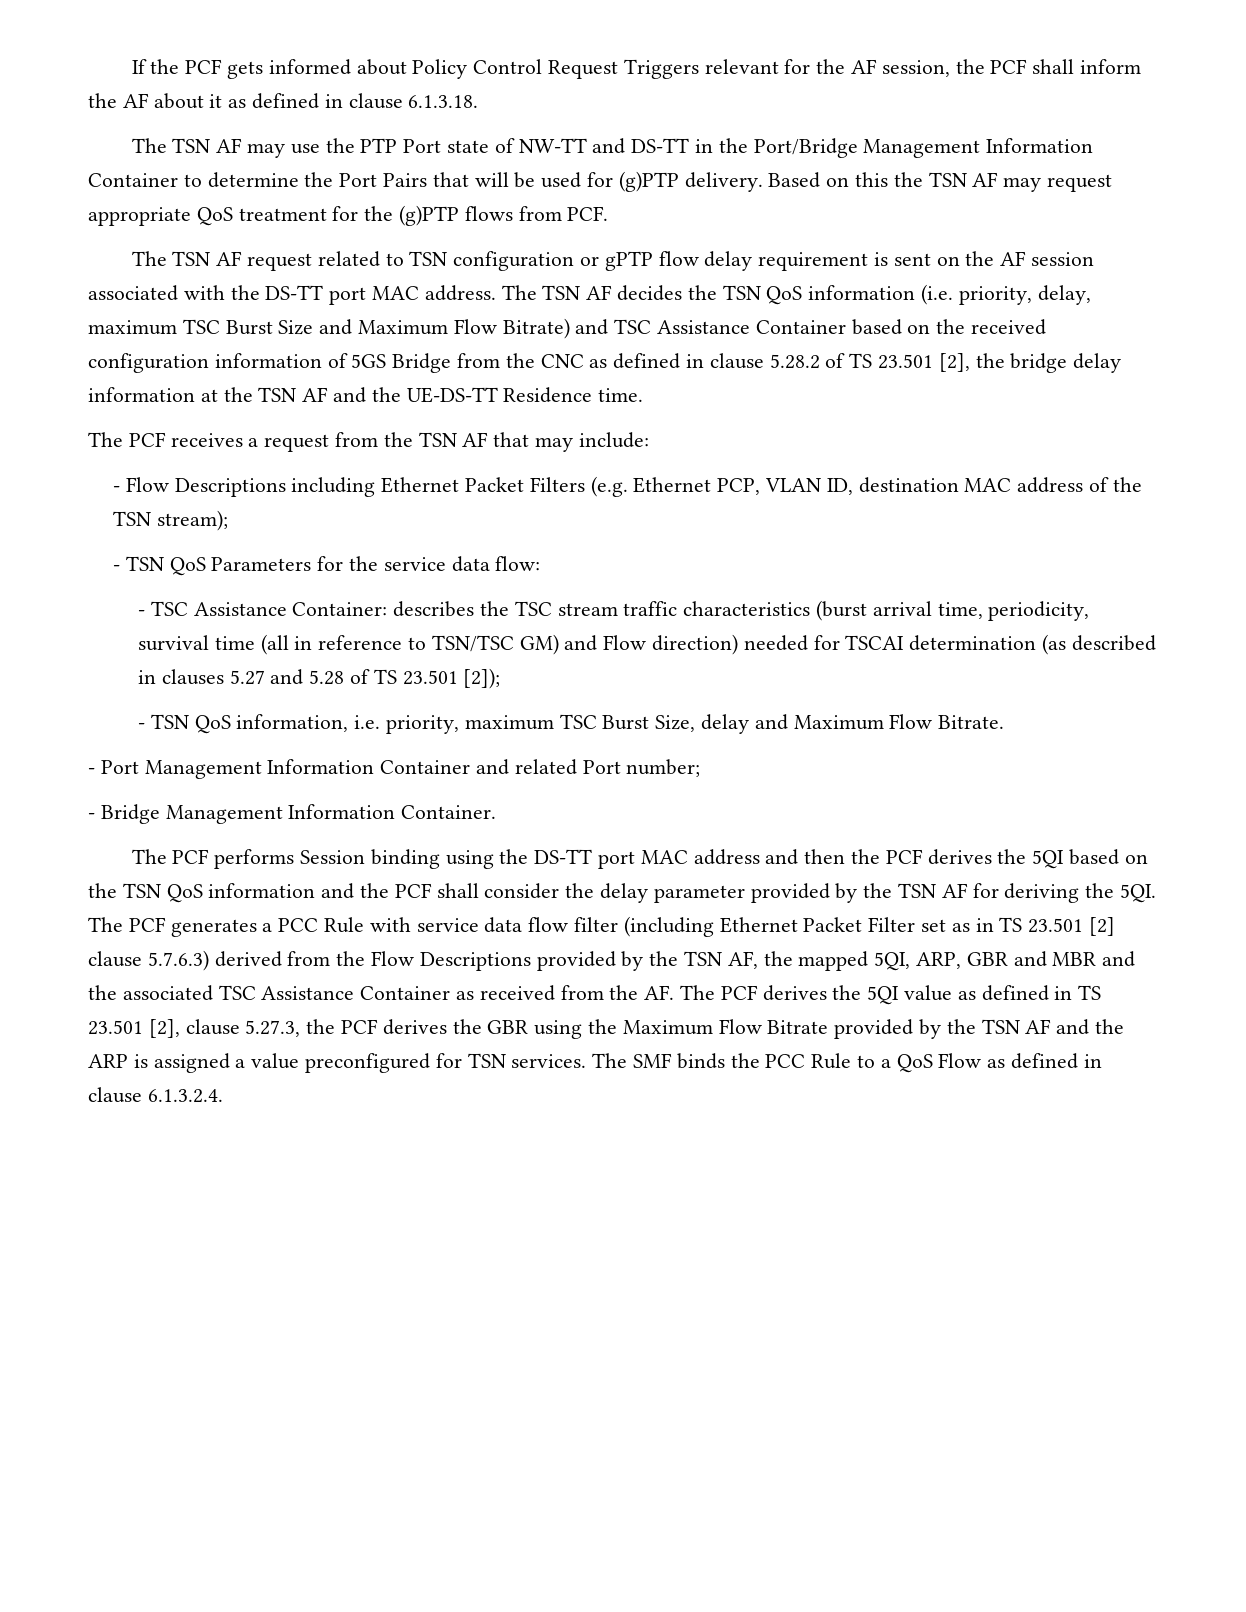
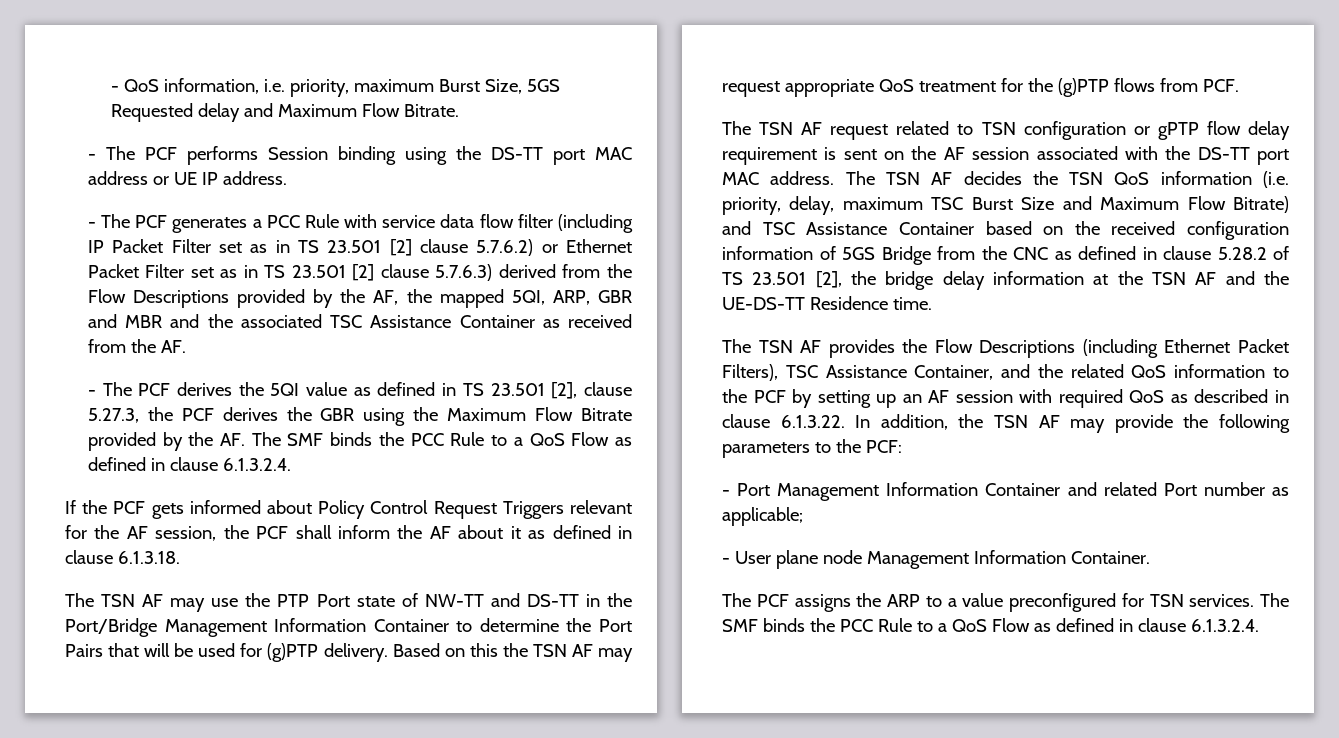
+ - QoS information, i.e. priority, maximum Burst Size, 5GS Requested delay and Maximum Flow Bitrate.
+ - The PCF performs Session binding using the DS-TT port MAC address or UE IP address.
+ - The PCF generates a PCC Rule with service data flow filter (including IP Packet Filter set as in TS 23.501 [2] clause 5.7.6.2) or Ethernet Packet Filter set as in TS 23.501 [2] clause 5.7.6.3) derived from the Flow Descriptions provided by the AF, the mapped 5QI, ARP, GBR and MBR and the associated TSC Assistance Container as received from the AF.
+ - The PCF derives the 5QI value as defined in TS 23.501 [2], clause 5.27.3, the PCF derives the GBR using the Maximum Flow Bitrate provided by the AF. The SMF binds the PCC Rule to a QoS Flow as defined in clause 6.1.3.2.4.
- The PCF receives a request from the TSN AF that may include:
- - Flow Descriptions including Ethernet Packet Filters (e.g. Ethernet PCP, VLAN ID, destination MAC address of the TSN stream);
- - TSN QoS Parameters for the service data flow:
- - TSC Assistance Container: describes the TSC stream traffic characteristics (burst arrival time, periodicity, survival time (all in reference to TSN/TSC GM) and Flow direction) needed for TSCAI determination (as described in clauses 5.27 and 5.28 of TS 23.501 [2]);
- - TSN QoS information, i.e. priority, maximum TSC Burst Size, delay and Maximum Flow Bitrate.
+ The TSN AF provides the Flow Descriptions (including Ethernet Packet Filters), TSC Assistance Container, and the related QoS information to the PCF by setting up an AF session with required QoS as described in clause 6.1.3.22. In addition, the TSN AF may provide the following parameters to the PCF:
- - Port Management Information Container and related Port number;
- - Bridge Management Information Container.
+ - Port Management Information Container and related Port number as applicable;
+ - User plane node Management Information Container.
- The PCF performs Session binding using the DS-TT port MAC address and then the PCF derives the 5QI based on the TSN QoS information and the PCF shall consider the delay parameter provided by the TSN AF for deriving the 5QI. The PCF generates a PCC Rule with service data flow filter (including Ethernet Packet Filter set as in TS 23.501 [2] clause 5.7.6.3) derived from the Flow Descriptions provided by the TSN AF, the mapped 5QI, ARP, GBR and MBR and the associated TSC Assistance Container as received from the AF. The PCF derives the 5QI value as defined in TS 23.501 [2], clause 5.27.3, the PCF derives the GBR using the Maximum Flow Bitrate provided by the TSN AF and the ARP is assigned a value preconfigured for TSN services.
+ The PCF assigns the ARP to a value preconfigured for TSN services.

